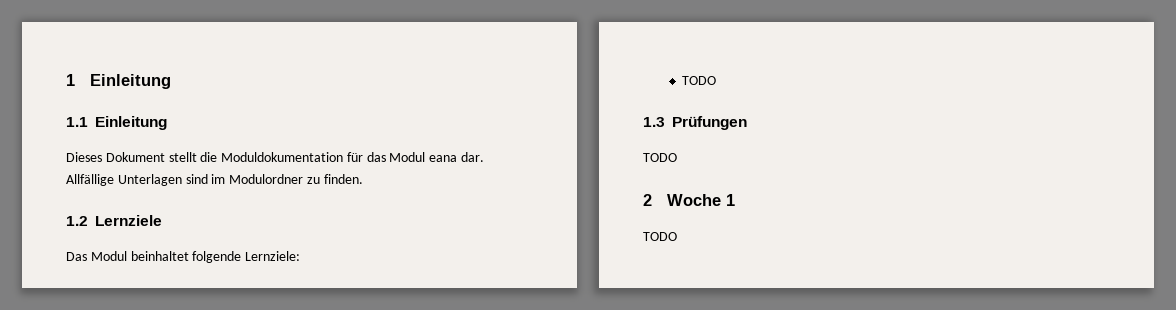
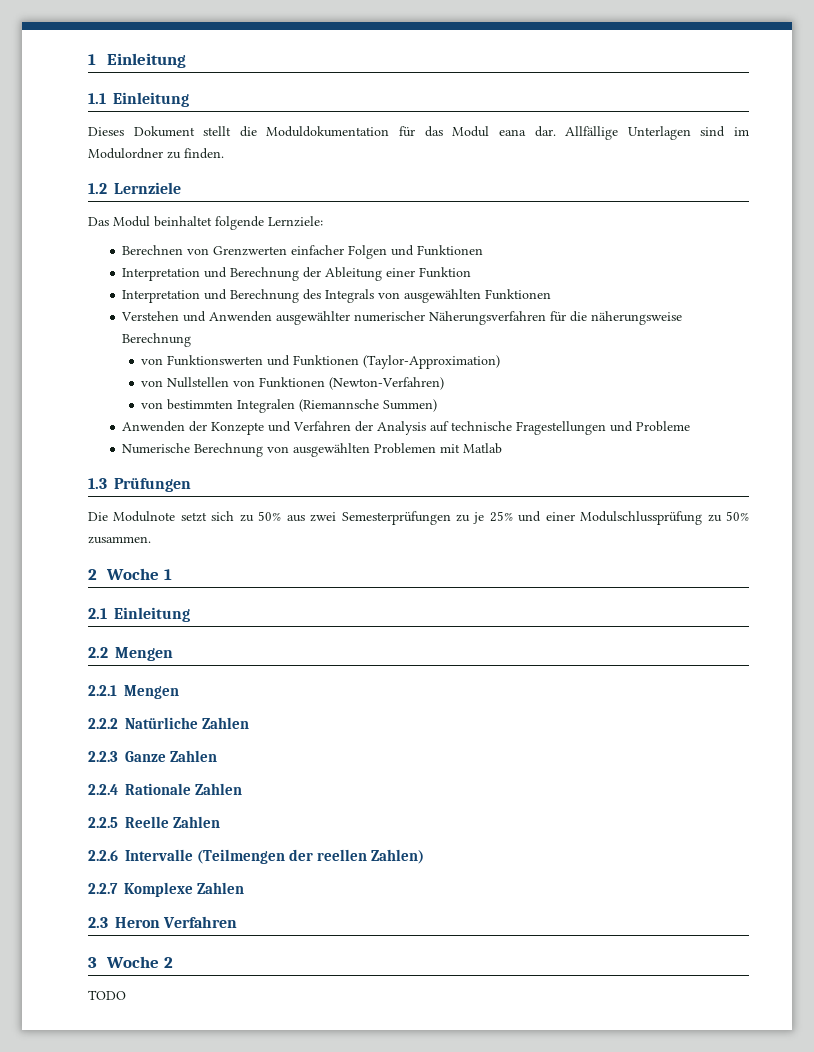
  Das Modul beinhaltet folgende Lernziele:
- TODO
+ Berechnen von Grenzwerten einfacher Folgen und Funktionen
+ Interpretation und Berechnung der Ableitung einer Funktion
+ Interpretation und Berechnung des Integrals von ausgewählten Funktionen
+ Verstehen und Anwenden ausgewählter numerischer Näherungsverfahren für die näherungsweise Berechnung
+ von Funktionswerten und Funktionen (Taylor-Approximation)
+ von Nullstellen von Funktionen (Newton-Verfahren)
+ von bestimmten Integralen (Riemannsche Summen)
+ Anwenden der Konzepte und Verfahren der Analysis auf technische Fragestellungen und Probleme
+ Numerische Berechnung von ausgewählten Problemen mit Matlab
  1.3 Prüfungen
- TODO
+ Die Modulnote setzt sich zu 50% aus zwei Semesterprüfungen zu je 25% und einer Modulschlussprüfung zu 50% zusammen.
  2 Woche 1
+ 2.1 Einleitung
+ 2.2 Mengen
+ 2.2.1 Mengen
+ 2.2.2 Natürliche Zahlen
+ 2.2.3 Ganze Zahlen
+ 2.2.4 Rationale Zahlen
+ 2.2.5 Reelle Zahlen
+ 2.2.6 Intervalle (Teilmengen der reellen Zahlen)
+ 2.2.7 Komplexe Zahlen
+ 2.3 Heron Verfahren
+ 3 Woche 2

